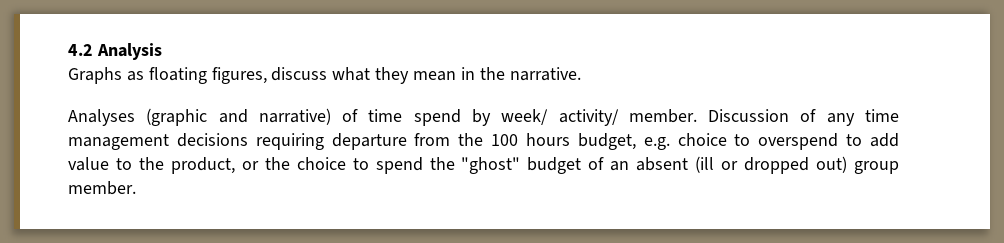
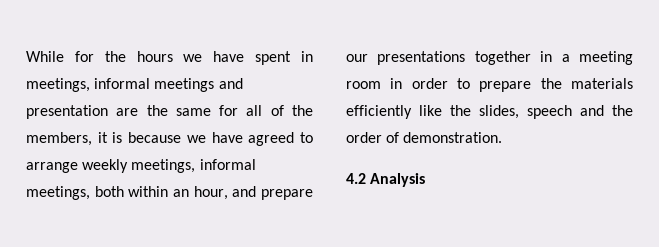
+ While for the hours we have spent in meetings, informal meetings and presentation are the same for all of the members, it is because we have agreed to arrange weekly meetings, informal meetings, both within an hour, and prepare our presentations together in a meeting room in order to prepare the materials efficiently like the slides, speech and the order of demonstration.
  4.2 Analysis
- Graphs as floating figures, discuss what they mean in the narrative.
- Analyses (graphic and narrative) of time spend by week/ activity/ member. Discussion of any time management decisions requiring departure from the 100 hours budget, e.g. choice to overspend to add value to the product, or the choice to spend the "ghost" budget of an absent (ill or dropped out) group member.

